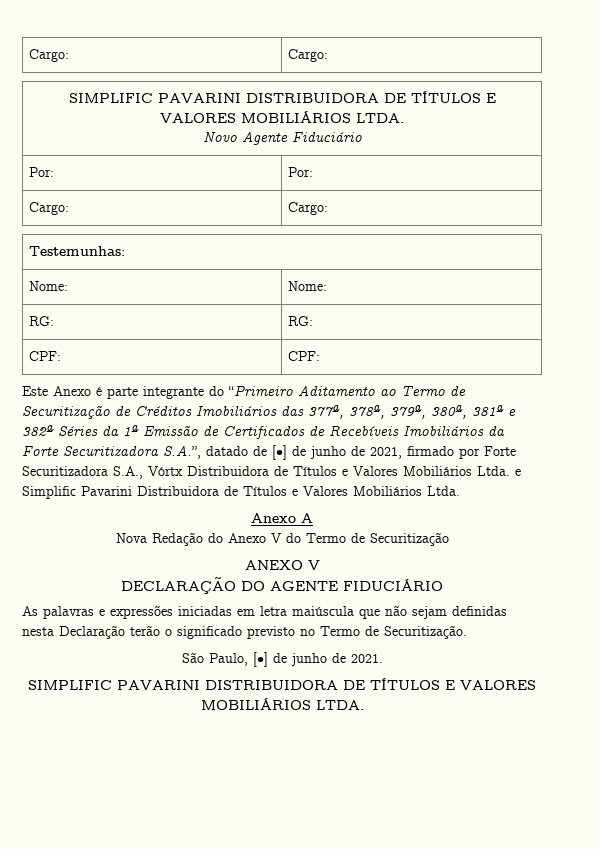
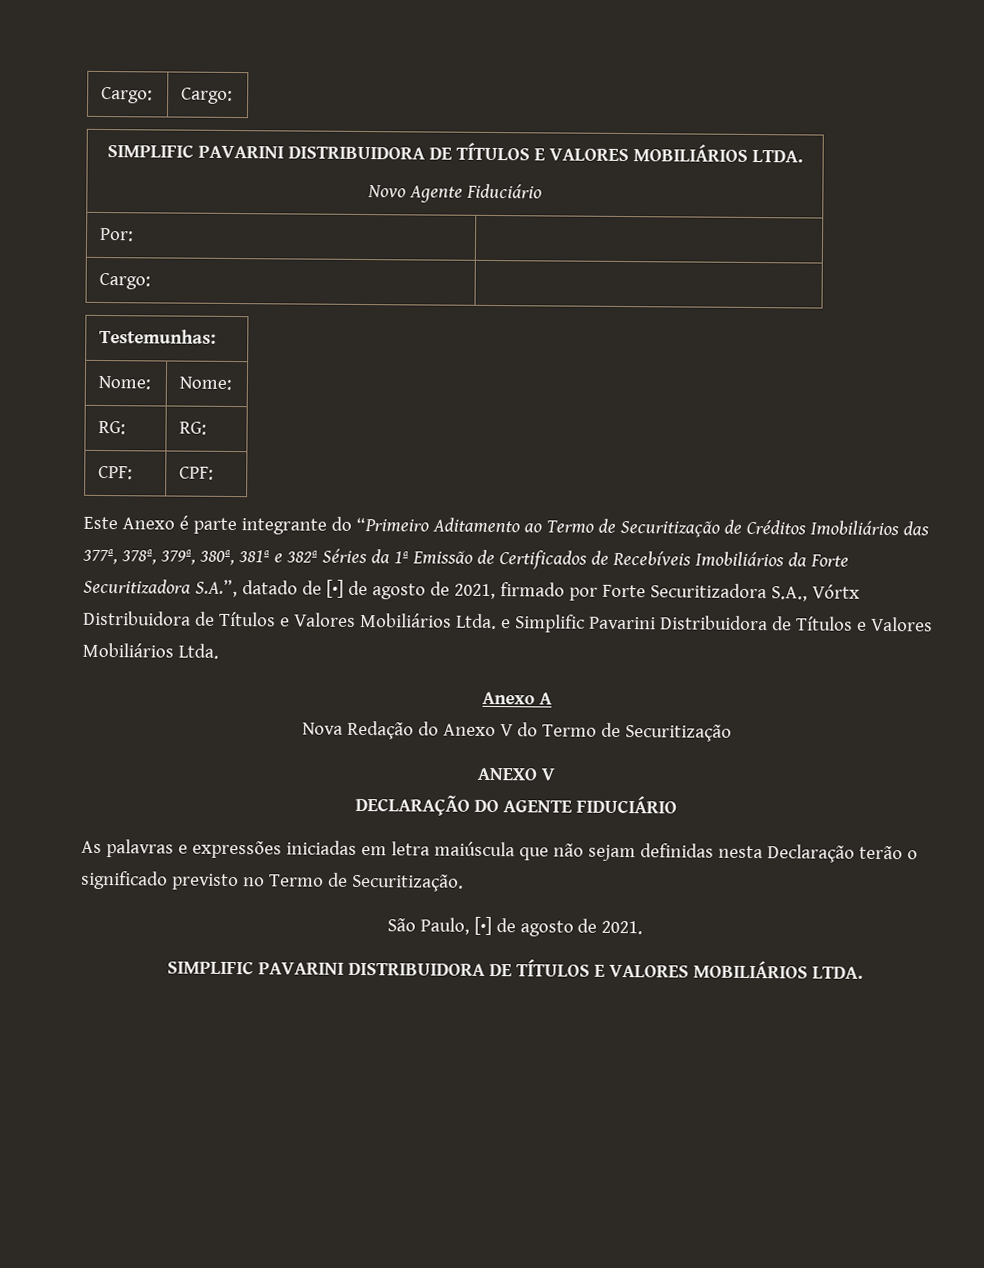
- Por: | Por:
- Cargo: | Cargo:
+ Por: |
+ Cargo: |
- Este Anexo é parte integrante do “Primeiro Aditamento ao Termo de Securitização de Créditos Imobiliários das 377ª, 378ª, 379ª, 380ª, 381ª e 382ª Séries da 1ª Emissão de Certificados de Recebíveis Imobiliários da Forte Securitizadora S.A.”, datado de [•] de junho de 2021, firmado por Forte Securitizadora S.A., Vórtx Distribuidora de Títulos e Valores Mobiliários Ltda. e Simplific Pavarini Distribuidora de Títulos e Valores Mobiliários Ltda.
+ Este Anexo é parte integrante do “Primeiro Aditamento ao Termo de Securitização de Créditos Imobiliários das 377ª, 378ª, 379ª, 380ª, 381ª e 382ª Séries da 1ª Emissão de Certificados de Recebíveis Imobiliários da Forte Securitizadora S.A.”, datado de [•] de agosto de 2021, firmado por Forte Securitizadora S.A., Vórtx Distribuidora de Títulos e Valores Mobiliários Ltda. e Simplific Pavarini Distribuidora de Títulos e Valores Mobiliários Ltda.
- São Paulo, [•] de junho de 2021.
+ São Paulo, [•] de agosto de 2021.

